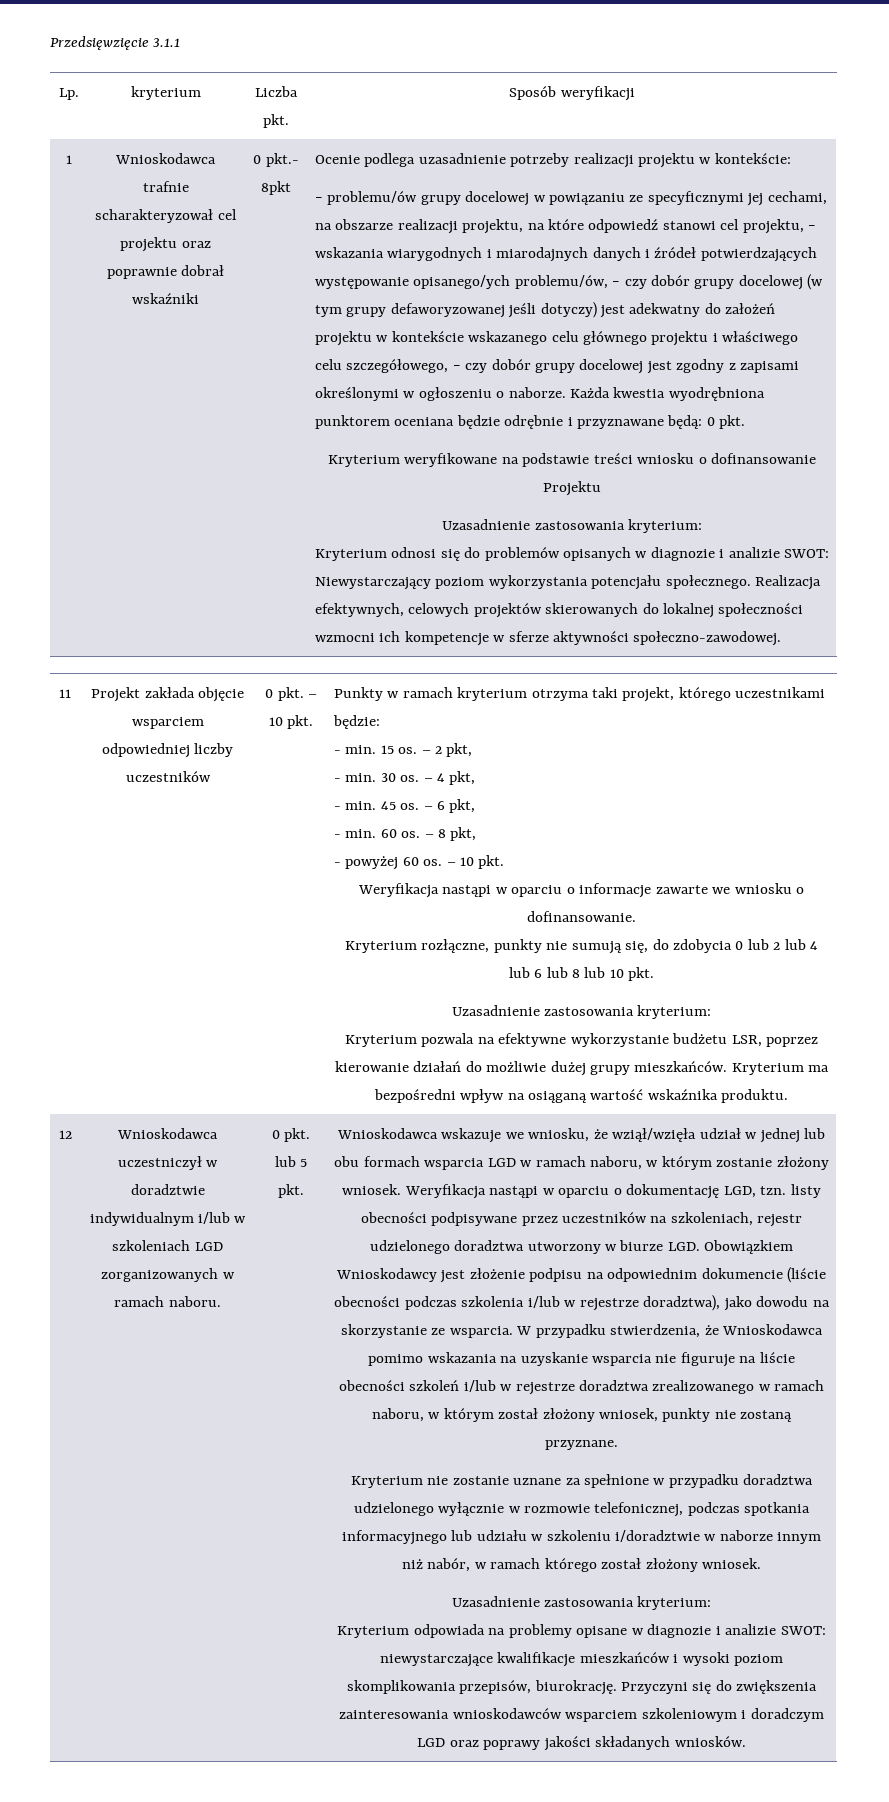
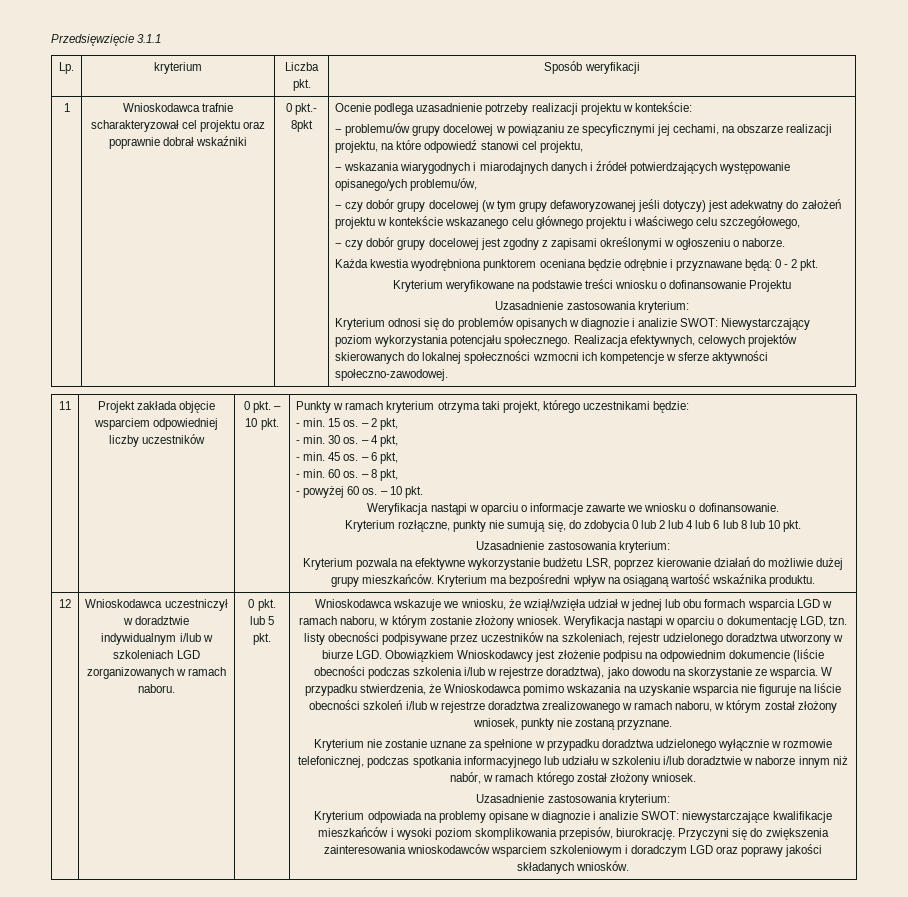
- − problemu/ów grupy docelowej w powiązaniu ze specyficznymi jej cechami, na obszarze realizacji projektu, na które odpowiedź stanowi cel projektu, − wskazania wiarygodnych i miarodajnych danych i źródeł potwierdzających występowanie opisanego/ych problemu/ów, − czy dobór grupy docelowej (w tym grupy defaworyzowanej jeśli dotyczy) jest adekwatny do założeń projektu w kontekście wskazanego celu głównego projektu i właściwego celu szczegółowego, − czy dobór grupy docelowej jest zgodny z zapisami określonymi w ogłoszeniu o naborze. Każda kwestia wyodrębniona punktorem oceniana będzie odrębnie i przyznawane będą: 0 pkt.
+ − problemu/ów grupy docelowej w powiązaniu ze specyficznymi jej cechami, na obszarze realizacji projektu, na które odpowiedź stanowi cel projektu,
+ − wskazania wiarygodnych i miarodajnych danych i źródeł potwierdzających występowanie opisanego/ych problemu/ów,
+ − czy dobór grupy docelowej (w tym grupy defaworyzowanej jeśli dotyczy) jest adekwatny do założeń projektu w kontekście wskazanego celu głównego projektu i właściwego celu szczegółowego,
+ − czy dobór grupy docelowej jest zgodny z zapisami określonymi w ogłoszeniu o naborze.
+ Każda kwestia wyodrębniona punktorem oceniana będzie odrębnie i przyznawane będą: 0 - 2 pkt.
- Kryterium nie zostanie uznane za spełnione w przypadku doradztwa udzielonego wyłącznie w rozmowie telefonicznej, podczas spotkania informacyjnego lub udziału w szkoleniu i/doradztwie w naborze innym niż nabór, w ramach którego został złożony wniosek.
+ Kryterium nie zostanie uznane za spełnione w przypadku doradztwa udzielonego wyłącznie w rozmowie telefonicznej, podczas spotkania informacyjnego lub udziału w szkoleniu i/lub doradztwie w naborze innym niż nabór, w ramach którego został złożony wniosek.

